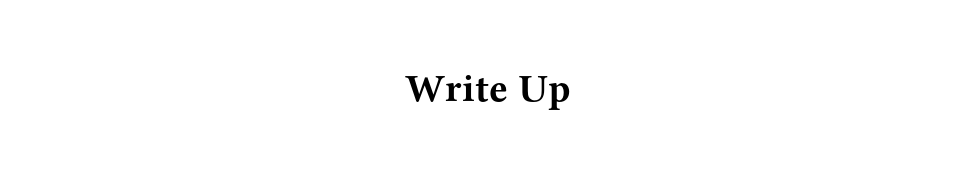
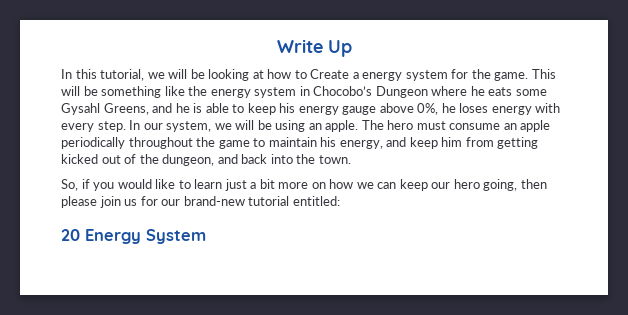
+ In this tutorial, we will be looking at how to Create a energy system for the game. This will be something like the energy system in Chocobo’s Dungeon where he eats some Gysahl Greens, and he is able to keep his energy gauge above 0%, he loses energy with every step. In our system, we will be using an apple. The hero must consume an apple periodically throughout the game to maintain his energy, and keep him from getting kicked out of the dungeon, and back into the town.
+ So, if you would like to learn just a bit more on how we can keep our hero going, then please join us for our brand-new tutorial entitled:
+ 20 Energy System

